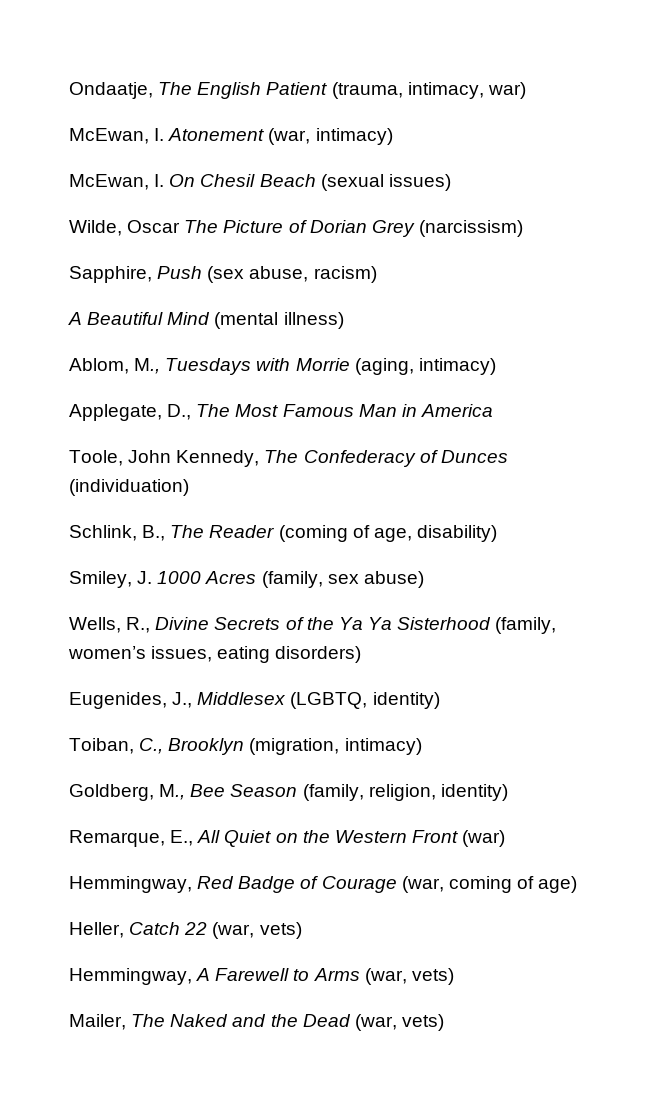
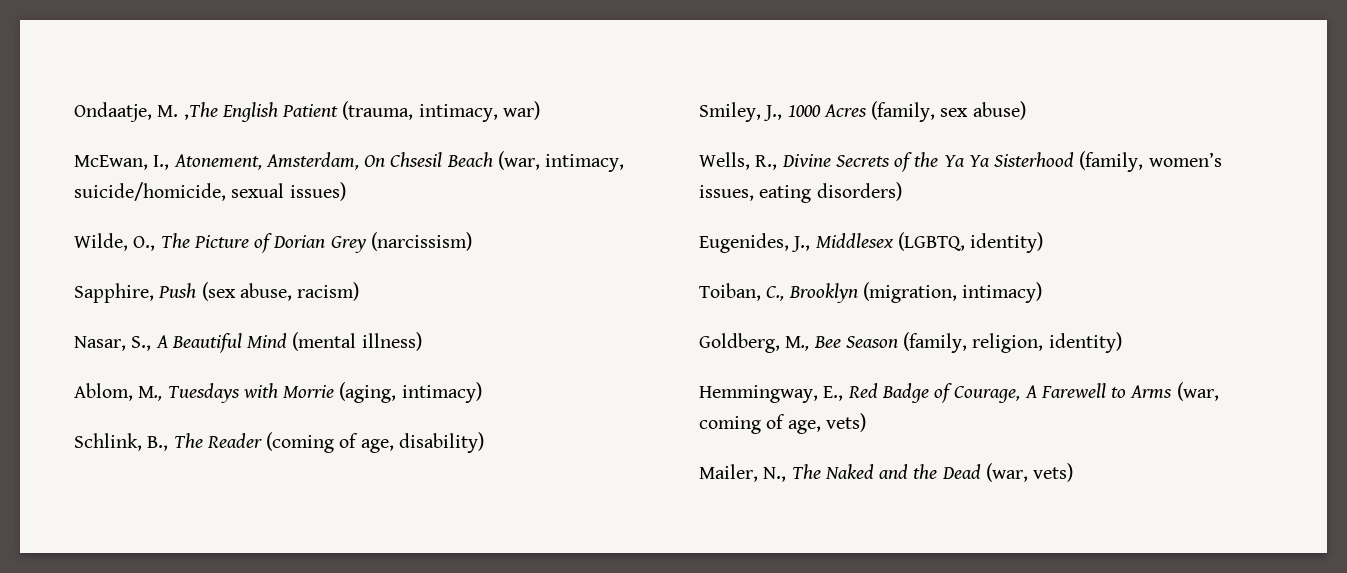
- Ondaatje, The English Patient (trauma, intimacy, war)
+ Ondaatje, M. ,The English Patient (trauma, intimacy, war)
- McEwan, I. Atonement (war, intimacy)
- McEwan, I. On Chesil Beach (sexual issues)
+ McEwan, I., Atonement, Amsterdam, On Chsesil Beach (war, intimacy, suicide/homicide, sexual issues)
- Wilde, Oscar The Picture of Dorian Grey (narcissism)
+ Wilde, O., The Picture of Dorian Grey (narcissism)
- A Beautiful Mind (mental illness)
+ Nasar, S., A Beautiful Mind (mental illness)
- Applegate, D., The Most Famous Man in America
- Toole, John Kennedy, The Confederacy of Dunces (individuation)
- Smiley, J. 1000 Acres (family, sex abuse)
+ Smiley, J., 1000 Acres (family, sex abuse)
- Remarque, E., All Quiet on the Western Front (war)
- Hemmingway, Red Badge of Courage (war, coming of age)
- Heller, Catch 22 (war, vets)
- Hemmingway, A Farewell to Arms (war, vets)
+ Hemmingway, E., Red Badge of Courage, A Farewell to Arms (war, coming of age, vets)
- Mailer, The Naked and the Dead (war, vets)
+ Mailer, N., The Naked and the Dead (war, vets)

